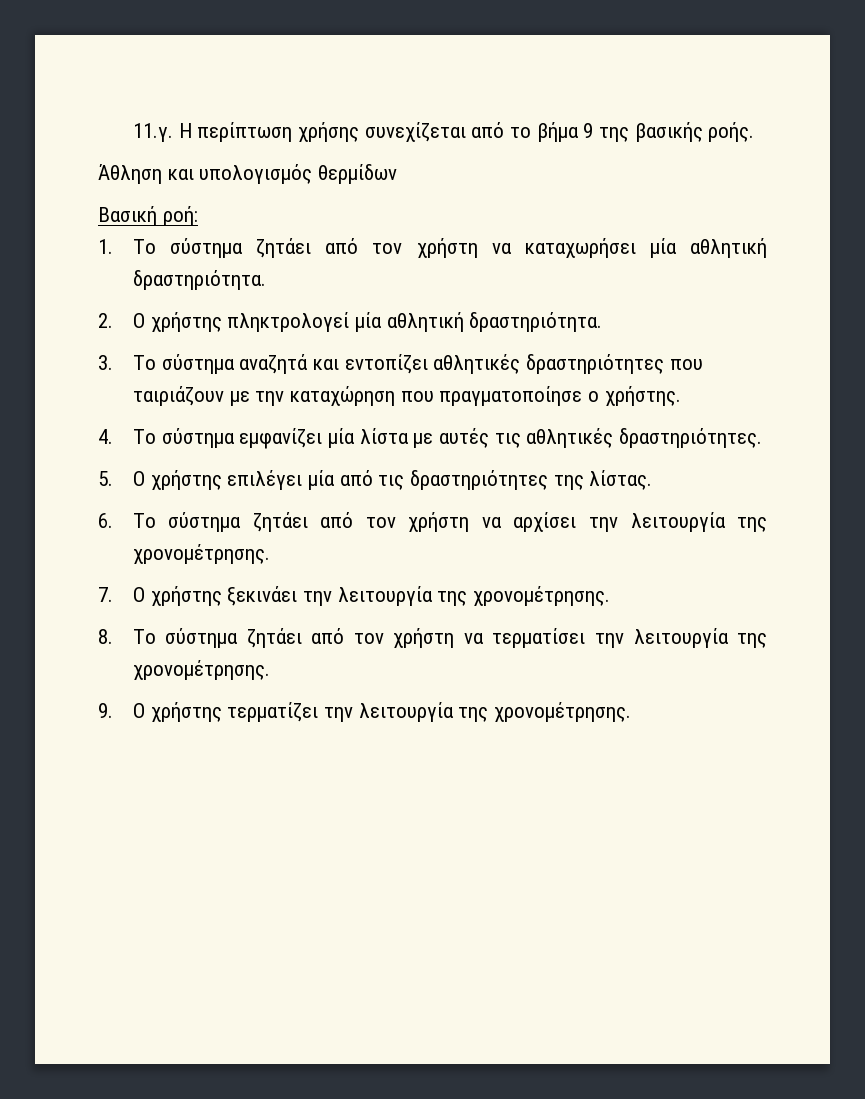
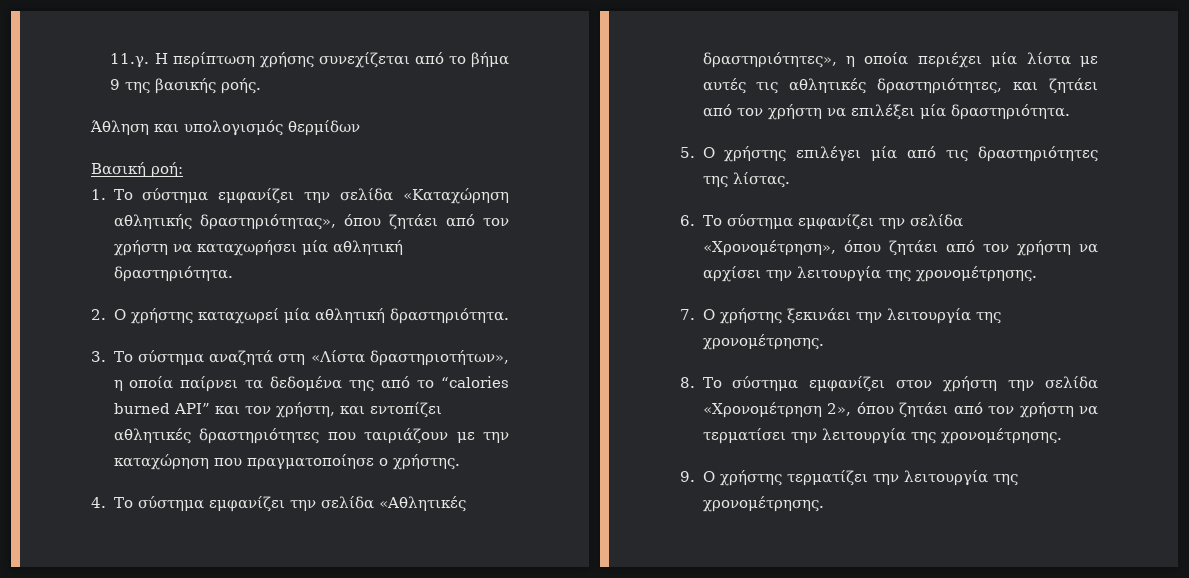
- 1. Το σύστημα ζητάει από τον χρήστη να καταχωρήσει μία αθλητική δραστηριότητα.
+ 1. Το σύστημα εμφανίζει την σελίδα «Καταχώρηση αθλητικής δραστηριότητας», όπου ζητάει από τον χρήστη να καταχωρήσει μία αθλητική δραστηριότητα.
- 2. Ο χρήστης πληκτρολογεί μία αθλητική δραστηριότητα.
+ 2. Ο χρήστης καταχωρεί μία αθλητική δραστηριότητα.
- 3. Το σύστημα αναζητά και εντοπίζει αθλητικές δραστηριότητες που ταιριάζουν με την καταχώρηση που πραγματοποίησε ο χρήστης.
+ 3. Το σύστημα αναζητά στη «Λίστα δραστηριοτήτων», η οποία παίρνει τα δεδομένα της από το “calories burned API” και τον χρήστη, και εντοπίζει αθλητικές δραστηριότητες που ταιριάζουν με την καταχώρηση που πραγματοποίησε ο χρήστης.
- 4. Το σύστημα εμφανίζει μία λίστα με αυτές τις αθλητικές δραστηριότητες.
+ 4. Το σύστημα εμφανίζει την σελίδα «Αθλητικές δραστηριότητες», η οποία περιέχει μία λίστα με αυτές τις αθλητικές δραστηριότητες, και ζητάει από τον χρήστη να επιλέξει μία δραστηριότητα.
- 6. Το σύστημα ζητάει από τον χρήστη να αρχίσει την λειτουργία της χρονομέτρησης.
+ 6. Το σύστημα εμφανίζει την σελίδα «Χρονομέτρηση», όπου ζητάει από τον χρήστη να αρχίσει την λειτουργία της χρονομέτρησης.
- 8. Το σύστημα ζητάει από τον χρήστη να τερματίσει την λειτουργία της χρονομέτρησης.
+ 8. Το σύστημα εμφανίζει στον χρήστη την σελίδα «Χρονομέτρηση 2», όπου ζητάει από τον χρήστη να τερματίσει την λειτουργία της χρονομέτρησης.

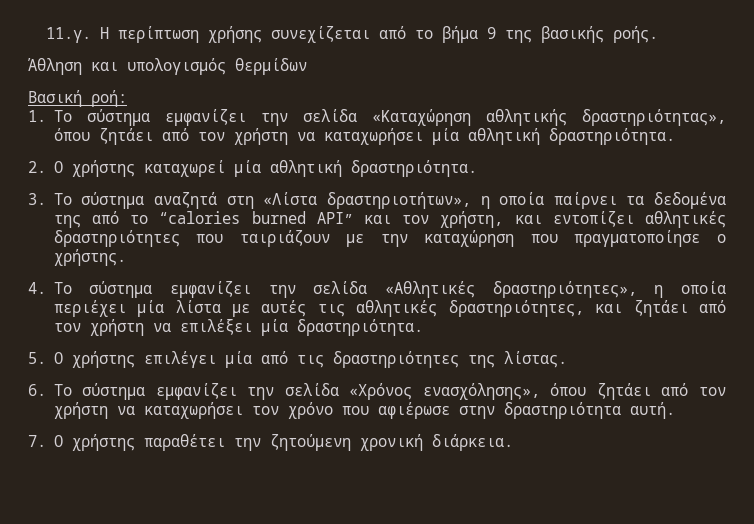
- 6. Το σύστημα εμφανίζει την σελίδα «Χρονομέτρηση», όπου ζητάει από τον χρήστη να αρχίσει την λειτουργία της χρονομέτρησης.
- 7. Ο χρήστης ξεκινάει την λειτουργία της χρονομέτρησης.
- 8. Το σύστημα εμφανίζει στον χρήστη την σελίδα «Χρονομέτρηση 2», όπου ζητάει από τον χρήστη να τερματίσει την λειτουργία της χρονομέτρησης.
- 9. Ο χρήστης τερματίζει την λειτουργία της χρονομέτρησης.
+ 6. Το σύστημα εμφανίζει την σελίδα «Χρόνος ενασχόλησης», όπου ζητάει από τον χρήστη να καταχωρήσει τον χρόνο που αφιέρωσε στην δραστηριότητα αυτή.
+ 7. Ο χρήστης παραθέτει την ζητούμενη χρονική διάρκεια.

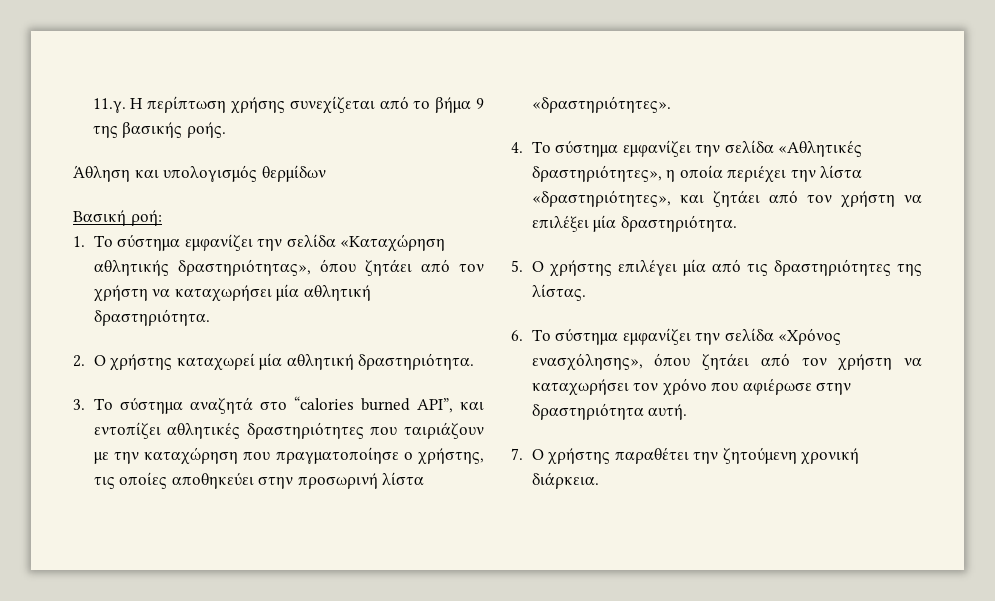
- 3. Το σύστημα αναζητά στη «Λίστα δραστηριοτήτων», η οποία παίρνει τα δεδομένα της από το “calories burned API” και τον χρήστη, και εντοπίζει αθλητικές δραστηριότητες που ταιριάζουν με την καταχώρηση που πραγματοποίησε ο χρήστης.
+ 3. Το σύστημα αναζητά στο “calories burned API”, και εντοπίζει αθλητικές δραστηριότητες που ταιριάζουν με την καταχώρηση που πραγματοποίησε ο χρήστης, τις οποίες αποθηκεύει στην προσωρινή λίστα «δραστηριότητες».
- 4. Το σύστημα εμφανίζει την σελίδα «Αθλητικές δραστηριότητες», η οποία περιέχει μία λίστα με αυτές τις αθλητικές δραστηριότητες, και ζητάει από τον χρήστη να επιλέξει μία δραστηριότητα.
+ 4. Το σύστημα εμφανίζει την σελίδα «Αθλητικές δραστηριότητες», η οποία περιέχει την λίστα «δραστηριότητες», και ζητάει από τον χρήστη να επιλέξει μία δραστηριότητα.

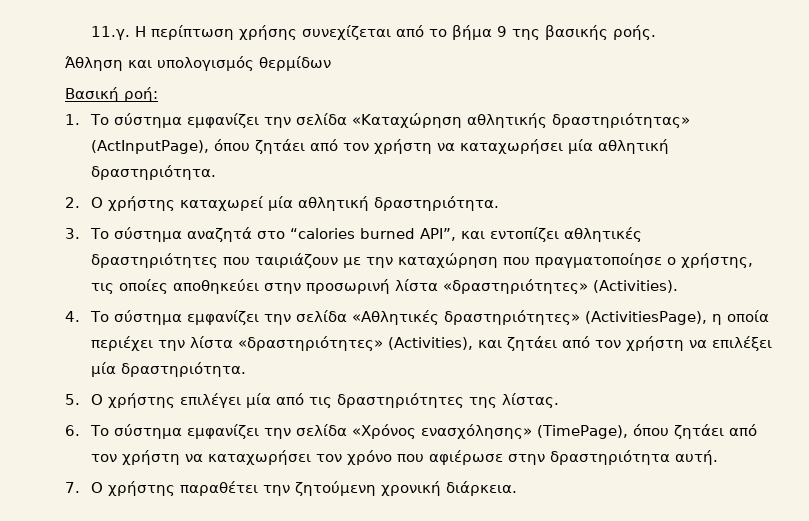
- 1. Το σύστημα εμφανίζει την σελίδα «Καταχώρηση αθλητικής δραστηριότητας», όπου ζητάει από τον χρήστη να καταχωρήσει μία αθλητική δραστηριότητα.
+ 1. Το σύστημα εμφανίζει την σελίδα «Καταχώρηση αθλητικής δραστηριότητας» (ActInputPage), όπου ζητάει από τον χρήστη να καταχωρήσει μία αθλητική δραστηριότητα.
- 3. Το σύστημα αναζητά στο “calories burned API”, και εντοπίζει αθλητικές δραστηριότητες που ταιριάζουν με την καταχώρηση που πραγματοποίησε ο χρήστης, τις οποίες αποθηκεύει στην προσωρινή λίστα «δραστηριότητες».
+ 3. Το σύστημα αναζητά στο “calories burned API”, και εντοπίζει αθλητικές δραστηριότητες που ταιριάζουν με την καταχώρηση που πραγματοποίησε ο χρήστης, τις οποίες αποθηκεύει στην προσωρινή λίστα «δραστηριότητες» (Activities).
- 4. Το σύστημα εμφανίζει την σελίδα «Αθλητικές δραστηριότητες», η οποία περιέχει την λίστα «δραστηριότητες», και ζητάει από τον χρήστη να επιλέξει μία δραστηριότητα.
+ 4. Το σύστημα εμφανίζει την σελίδα «Αθλητικές δραστηριότητες» (ActivitiesPage), η οποία περιέχει την λίστα «δραστηριότητες» (Activities), και ζητάει από τον χρήστη να επιλέξει μία δραστηριότητα.
- 6. Το σύστημα εμφανίζει την σελίδα «Χρόνος ενασχόλησης», όπου ζητάει από τον χρήστη να καταχωρήσει τον χρόνο που αφιέρωσε στην δραστηριότητα αυτή.
+ 6. Το σύστημα εμφανίζει την σελίδα «Χρόνος ενασχόλησης» (TimePage), όπου ζητάει από τον χρήστη να καταχωρήσει τον χρόνο που αφιέρωσε στην δραστηριότητα αυτή.

